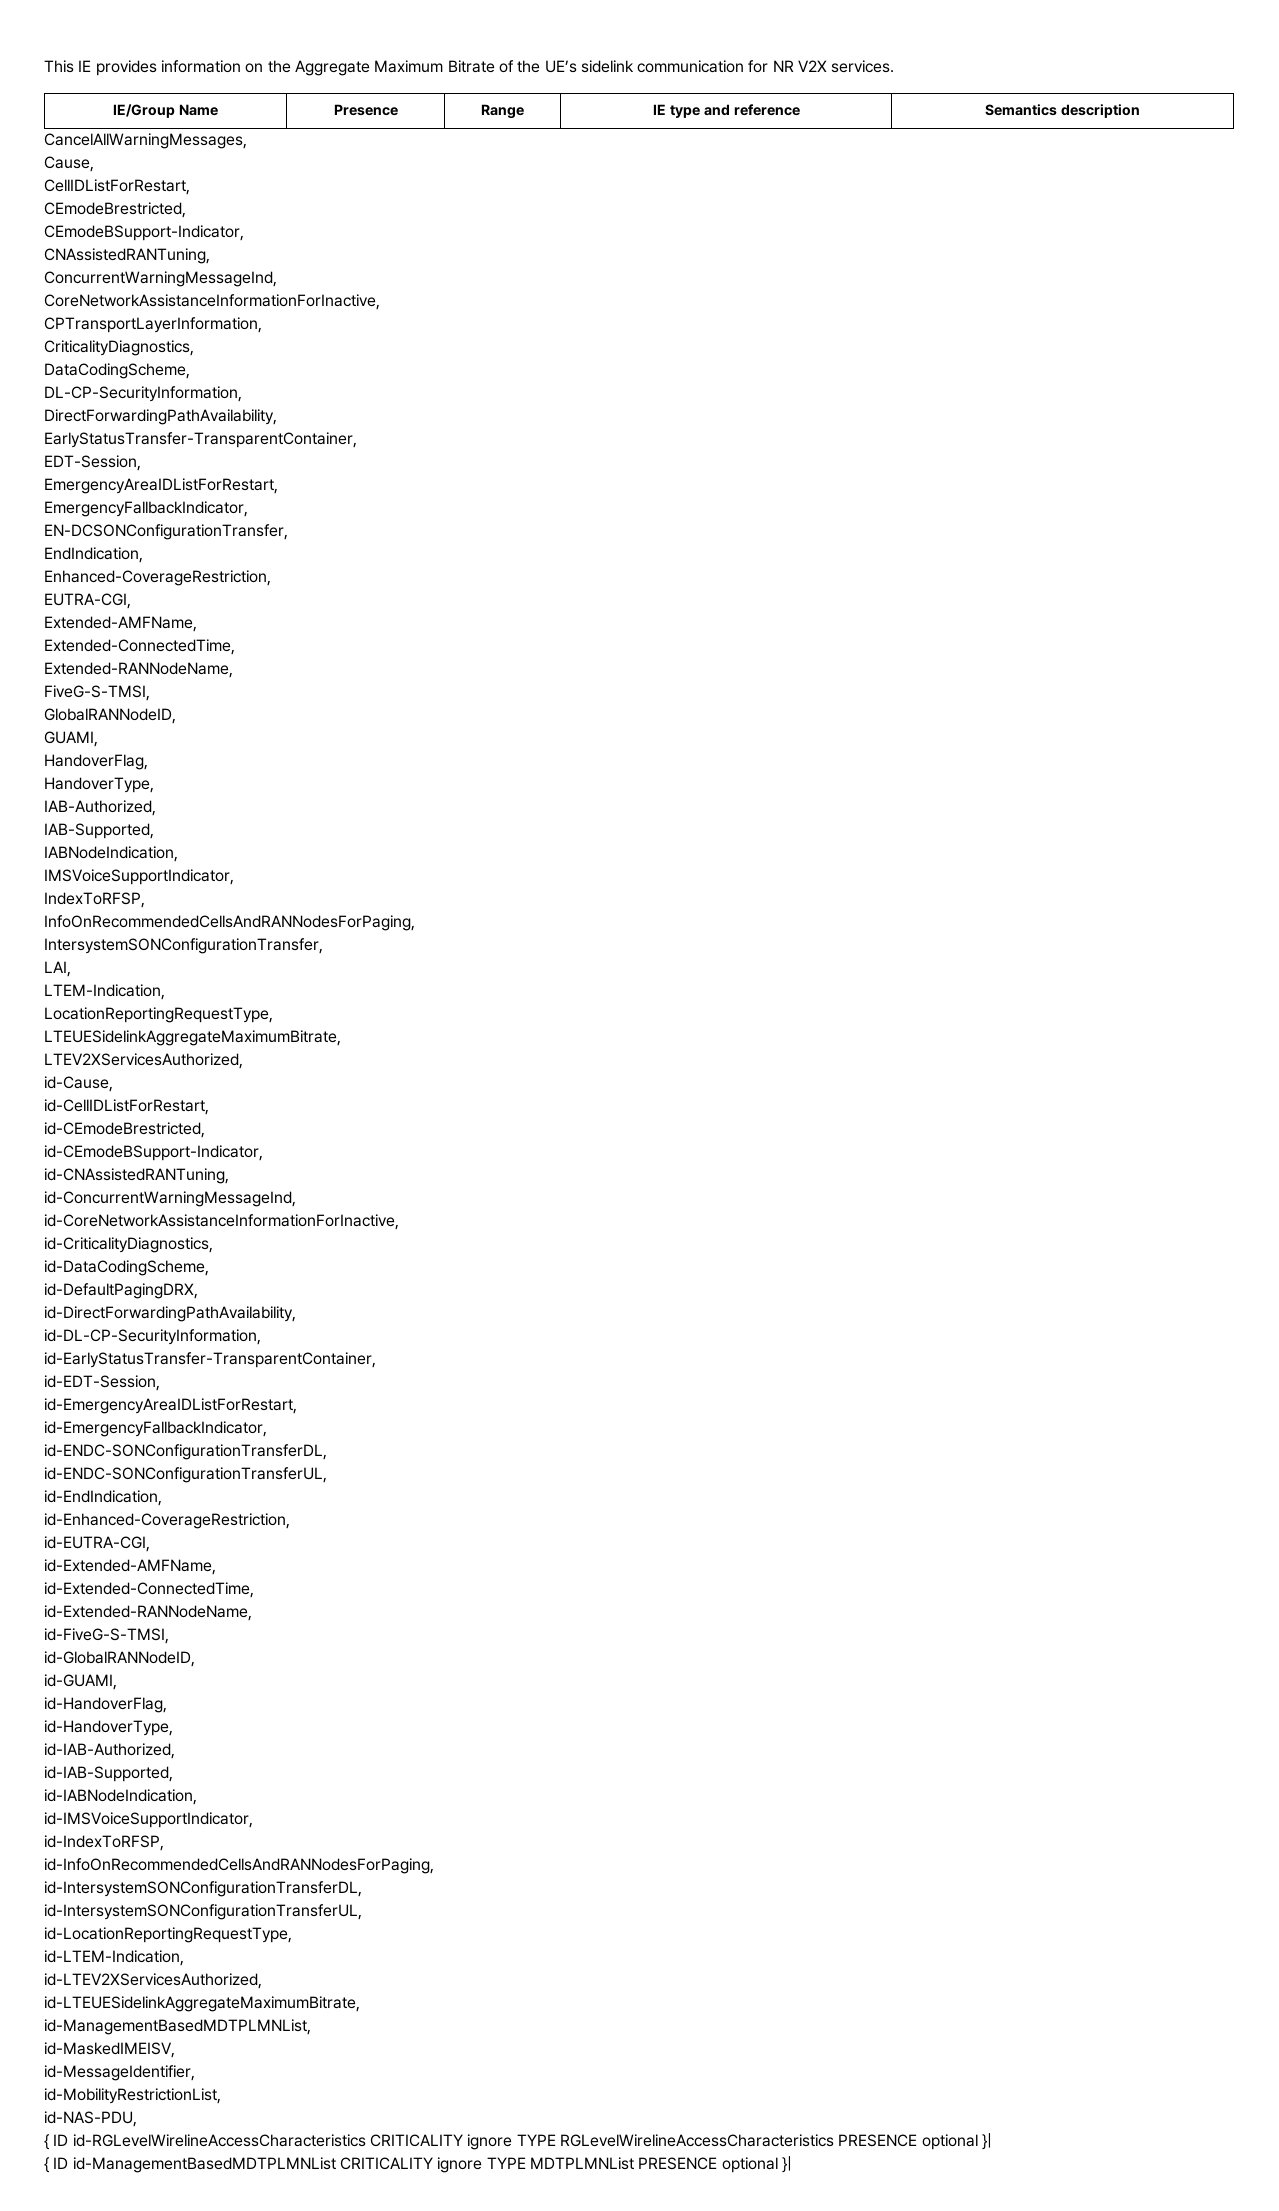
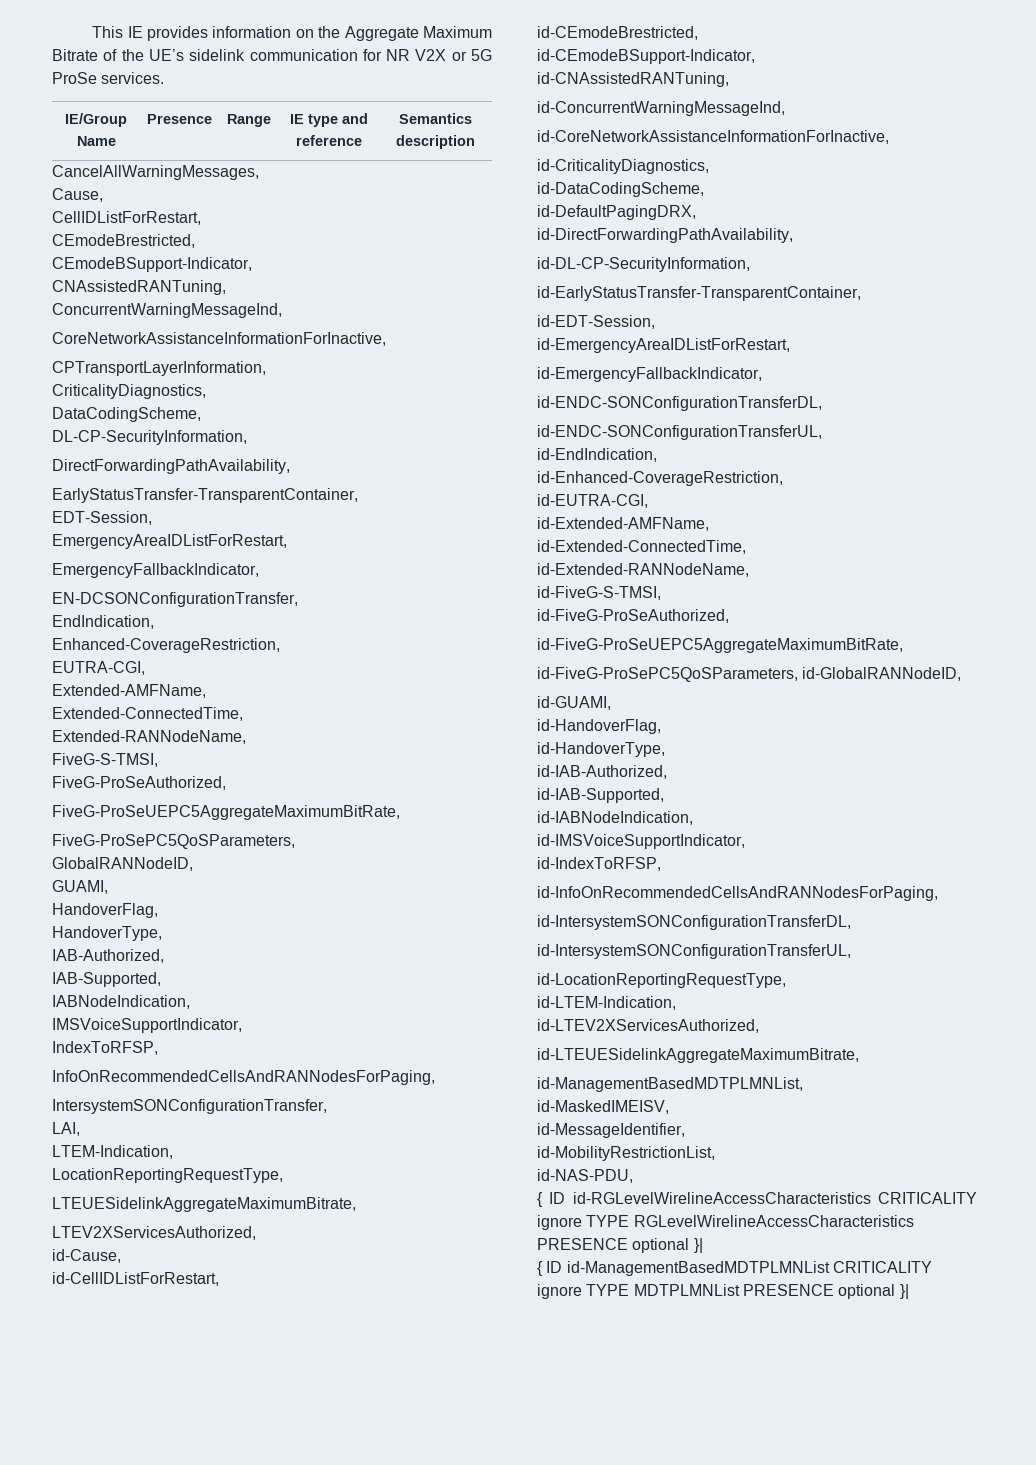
- This IE provides information on the Aggregate Maximum Bitrate of the UE’s sidelink communication for NR V2X services.
+ This IE provides information on the Aggregate Maximum Bitrate of the UE’s sidelink communication for NR V2X or 5G ProSe services.
+ FiveG-ProSeAuthorized,
+ FiveG-ProSeUEPC5AggregateMaximumBitRate,
+ FiveG-ProSePC5QoSParameters,
- id-GlobalRANNodeID,
+ id-FiveG-ProSeAuthorized,
+ id-FiveG-ProSeUEPC5AggregateMaximumBitRate,
+ id-FiveG-ProSePC5QoSParameters, id-GlobalRANNodeID,

